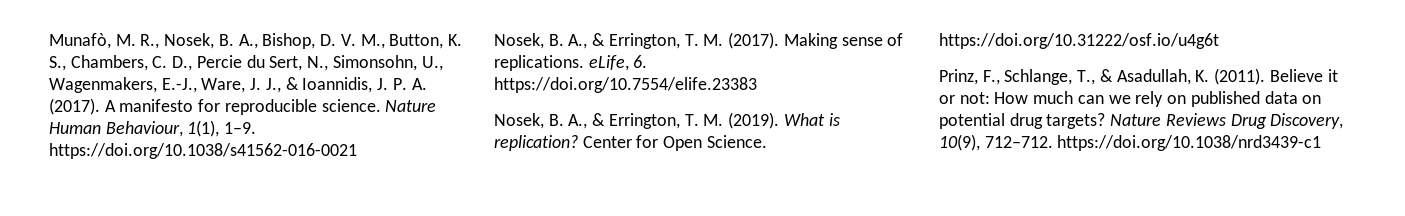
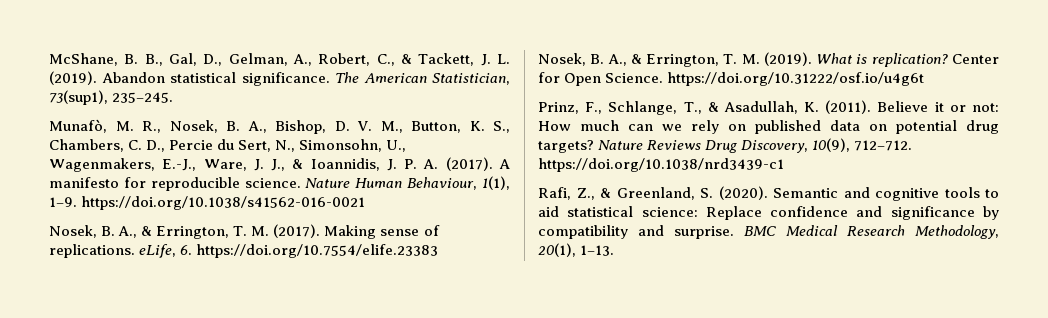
+ McShane, B. B., Gal, D., Gelman, A., Robert, C., & Tackett, J. L. (2019). Abandon statistical significance. The American Statistician, 73(sup1), 235–245.
+ Rafi, Z., & Greenland, S. (2020). Semantic and cognitive tools to aid statistical science: Replace confidence and significance by compatibility and surprise. BMC Medical Research Methodology, 20(1), 1–13.

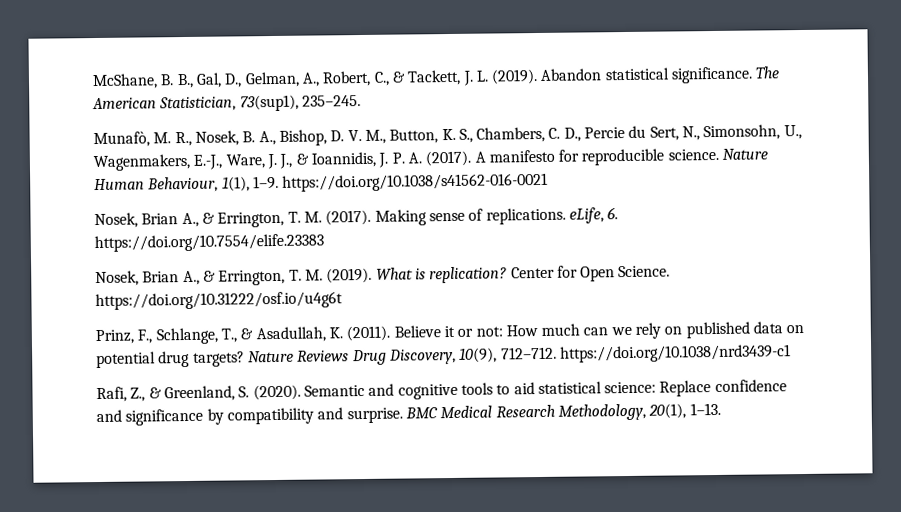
- Nosek, B. A., & Errington, T. M. (2017).
+ Nosek, Brian A., & Errington, T. M. (2017).
- Nosek, B. A., & Errington, T. M. (2019).
+ Nosek, Brian A., & Errington, T. M. (2019).

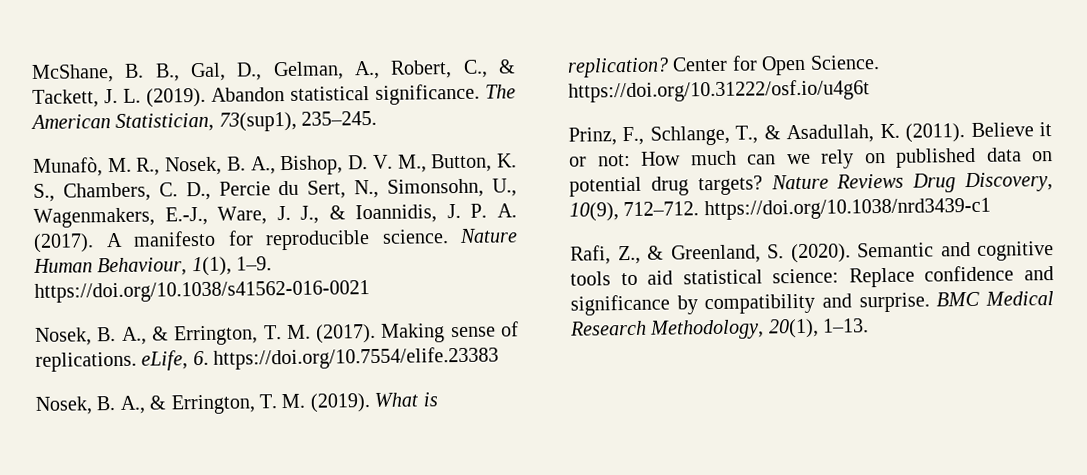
- Nosek, Brian A., & Errington, T. M. (2017).
+ Nosek, B. A., & Errington, T. M. (2017).
- Nosek, Brian A., & Errington, T. M. (2019).
+ Nosek, B. A., & Errington, T. M. (2019).

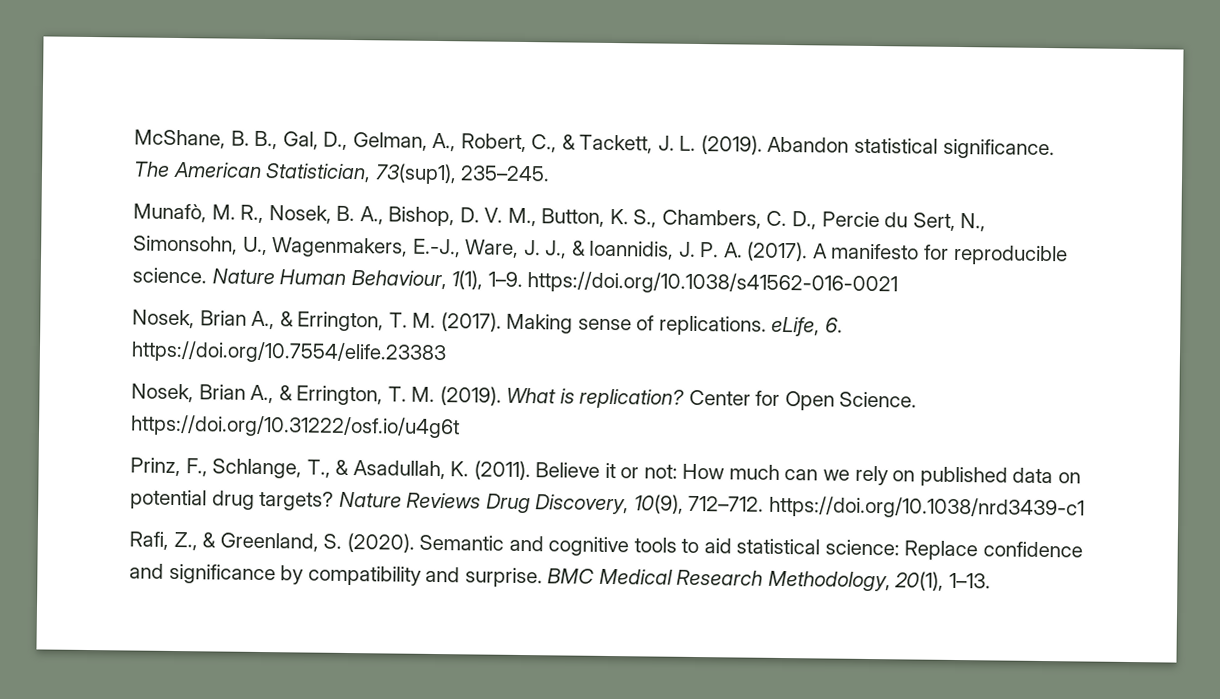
- Nosek, B. A., & Errington, T. M. (2017).
+ Nosek, Brian A., & Errington, T. M. (2017).
- Nosek, B. A., & Errington, T. M. (2019).
+ Nosek, Brian A., & Errington, T. M. (2019).

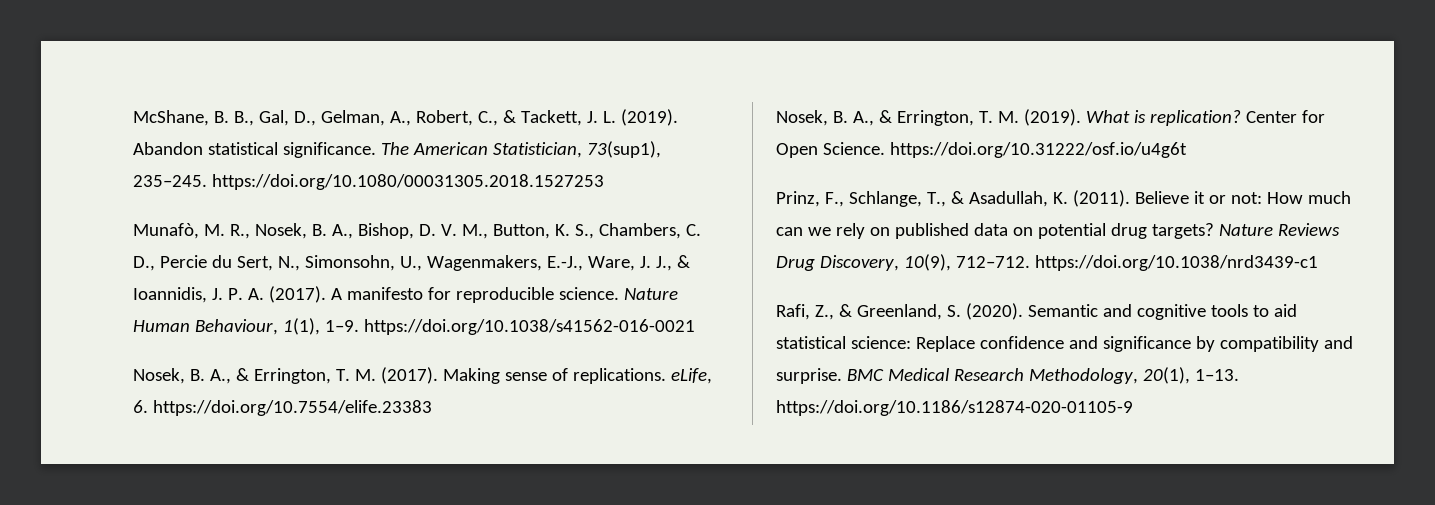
- The American Statistician, 73(sup1), 235–245.
+ The American Statistician, 73(sup1), 235–245. https://doi.org/10.1080/00031305.2018.1527253
- Nosek, Brian A., & Errington, T. M. (2017).
+ Nosek, B. A., & Errington, T. M. (2017).
- Nosek, Brian A., & Errington, T. M. (2019).
+ Nosek, B. A., & Errington, T. M. (2019).
- BMC Medical Research Methodology, 20(1), 1–13.
+ BMC Medical Research Methodology, 20(1), 1–13. https://doi.org/10.1186/s12874-020-01105-9

